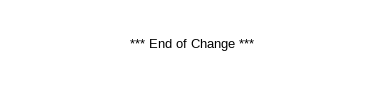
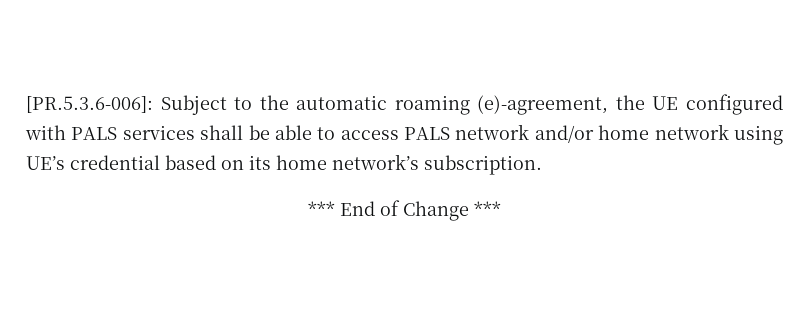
+ [PR.5.3.6-006]: Subject to the automatic roaming (e)-agreement, the UE configured with PALS services shall be able to access PALS network and/or home network using UE’s credential based on its home network’s subscription.

